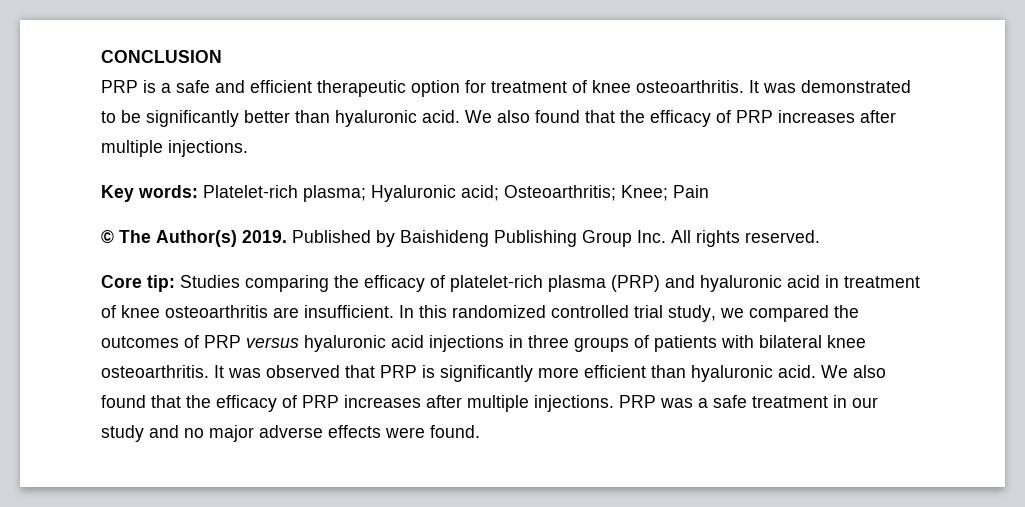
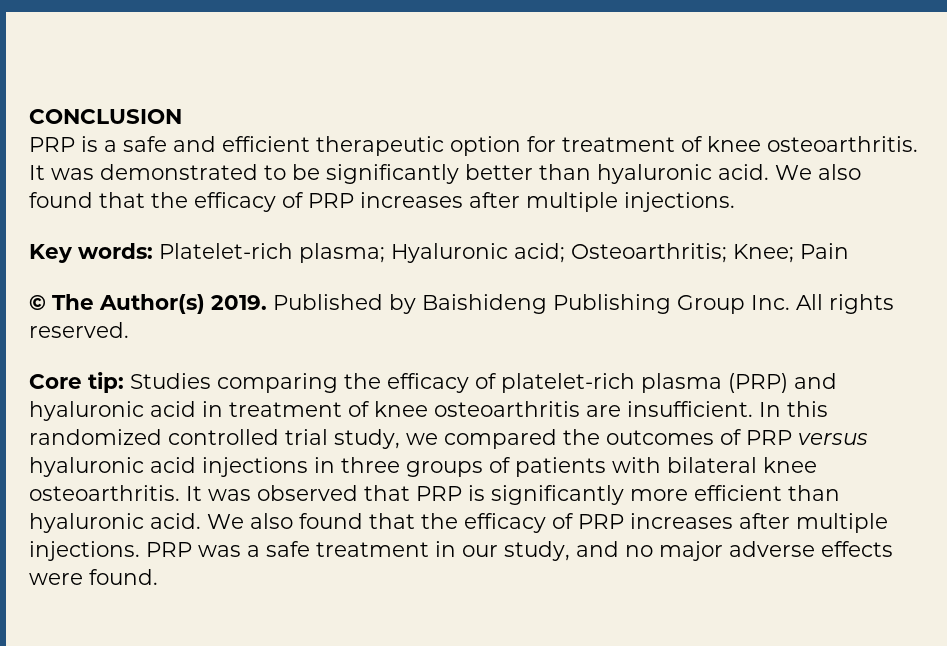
- PRP was a safe treatment in our study and no major adverse effects were found.
+ PRP was a safe treatment in our study, and no major adverse effects were found.

